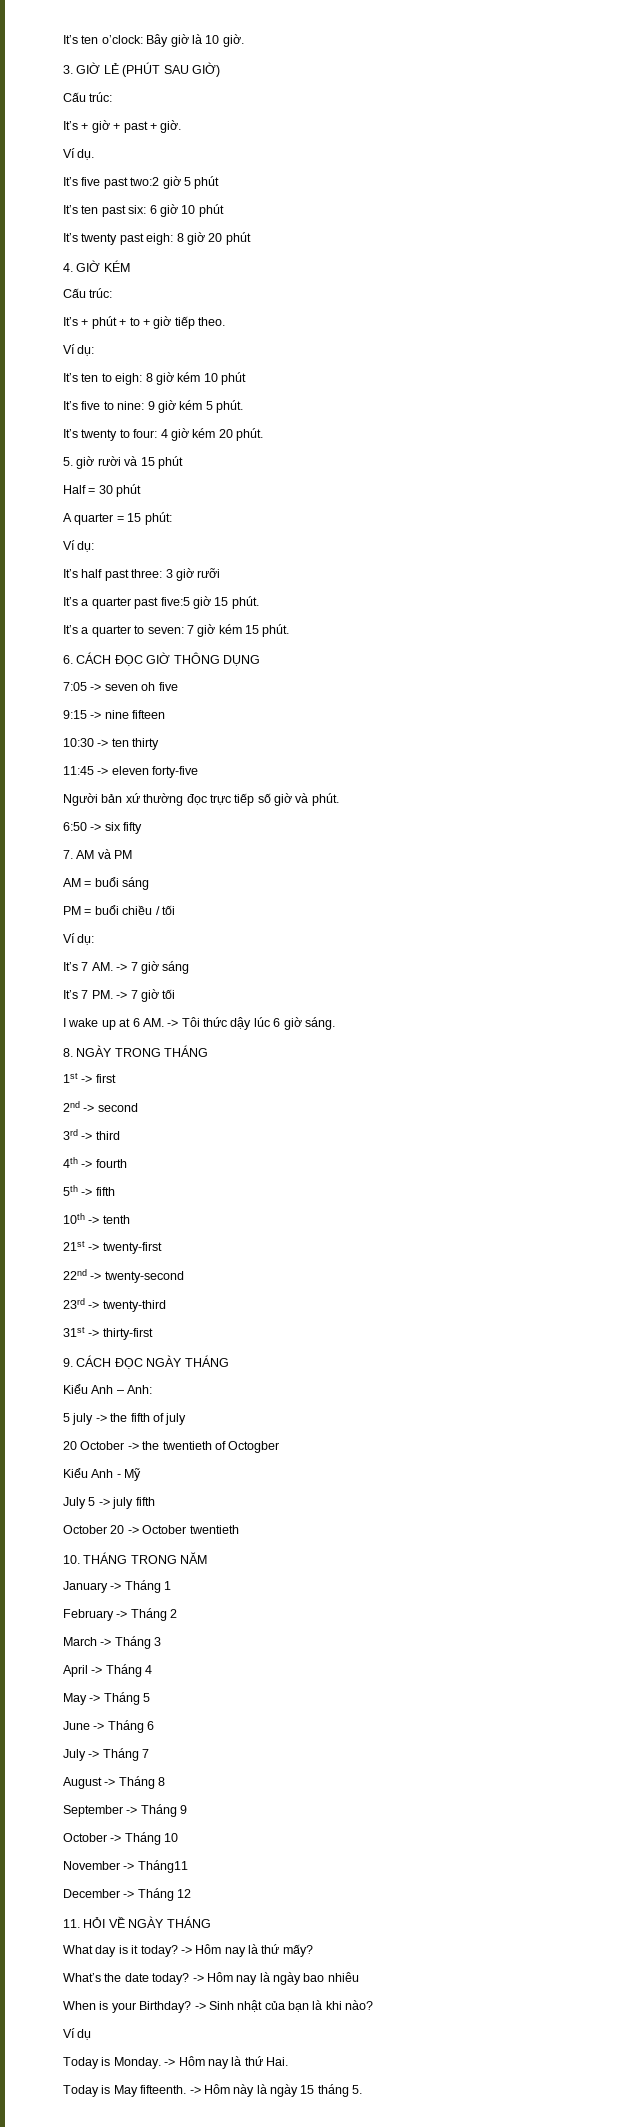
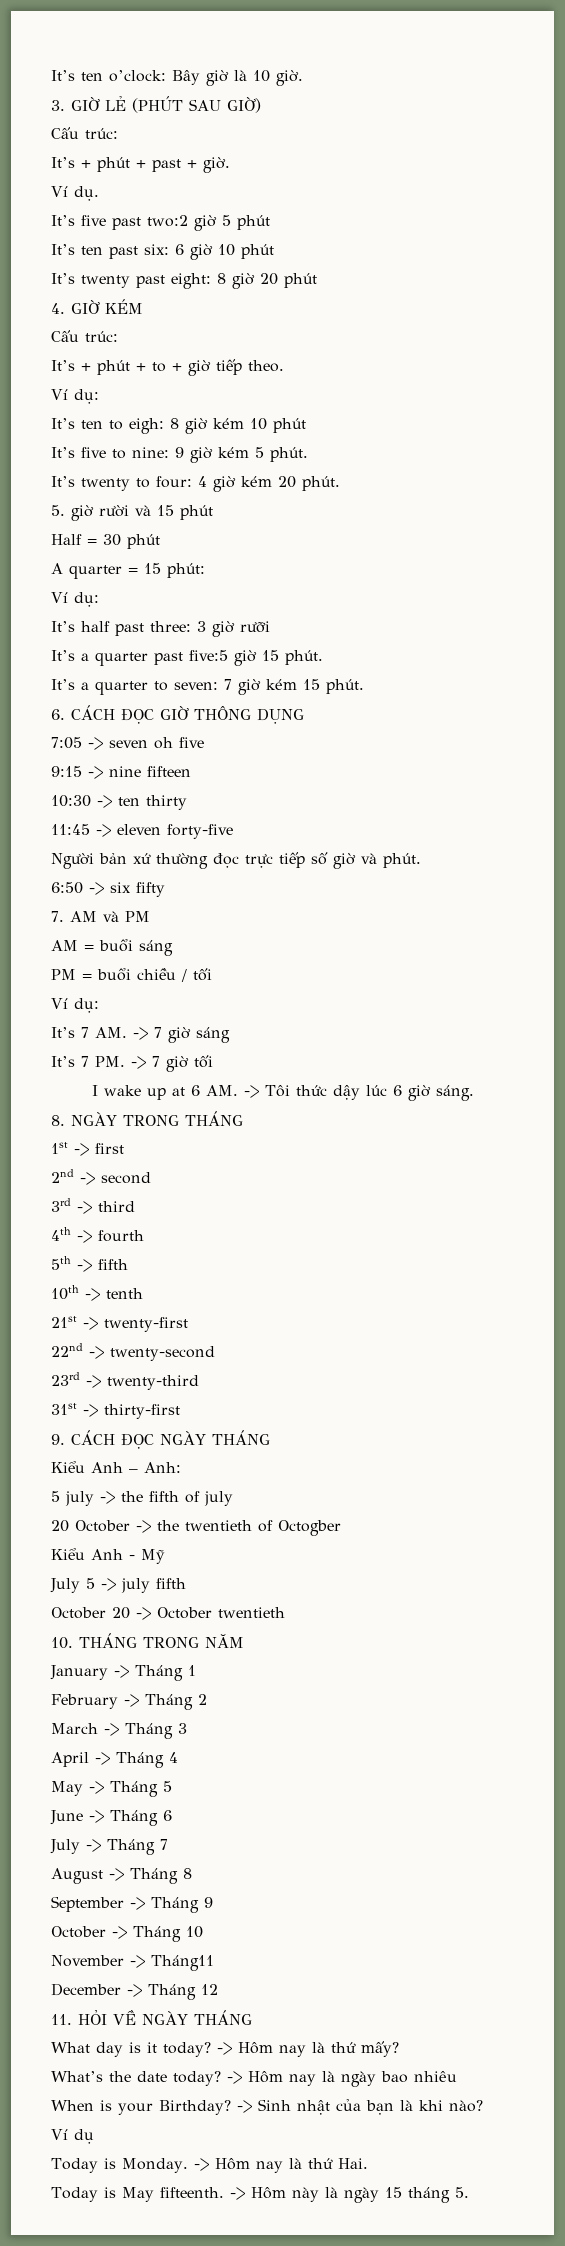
- It’s + giờ + past + giờ.
+ It’s + phút + past + giờ.
- It’s twenty past eigh: 8 giờ 20 phút
+ It’s twenty past eight: 8 giờ 20 phút

